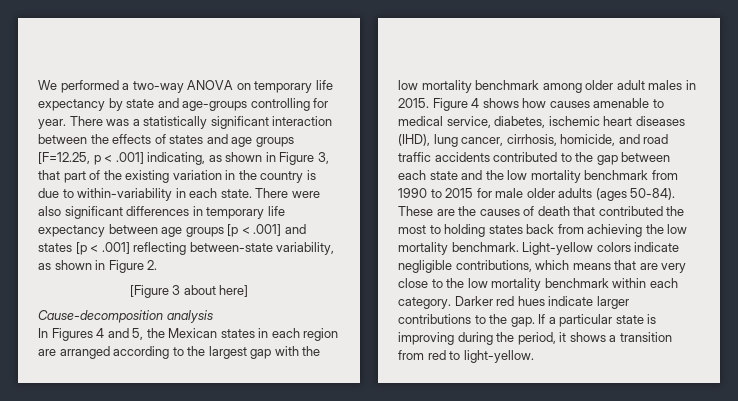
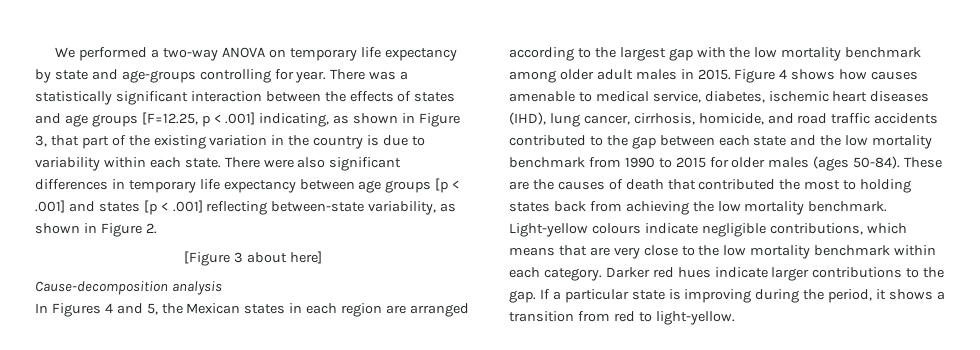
- There was a statistically significant interaction between the effects of states and age groups [F=12.25, p < .001] indicating, as shown in Figure 3, that part of the existing variation in the country is due to within-variability in each state.
+ There was a statistically significant interaction between the effects of states and age groups [F=12.25, p < .001] indicating, as shown in Figure 3, that part of the existing variation in the country is due to variability within each state.
- Figure 4 shows how causes amenable to medical service, diabetes, ischemic heart diseases (IHD), lung cancer, cirrhosis, homicide, and road traffic accidents contributed to the gap between each state and the low mortality benchmark from 1990 to 2015 for male older adults (ages 50-84).
+ Figure 4 shows how causes amenable to medical service, diabetes, ischemic heart diseases (IHD), lung cancer, cirrhosis, homicide, and road traffic accidents contributed to the gap between each state and the low mortality benchmark from 1990 to 2015 for older males (ages 50-84).
- Light-yellow colors indicate negligible contributions, which means that are very close to the low mortality benchmark within each category.
+ Light-yellow colours indicate negligible contributions, which means that are very close to the low mortality benchmark within each category.

